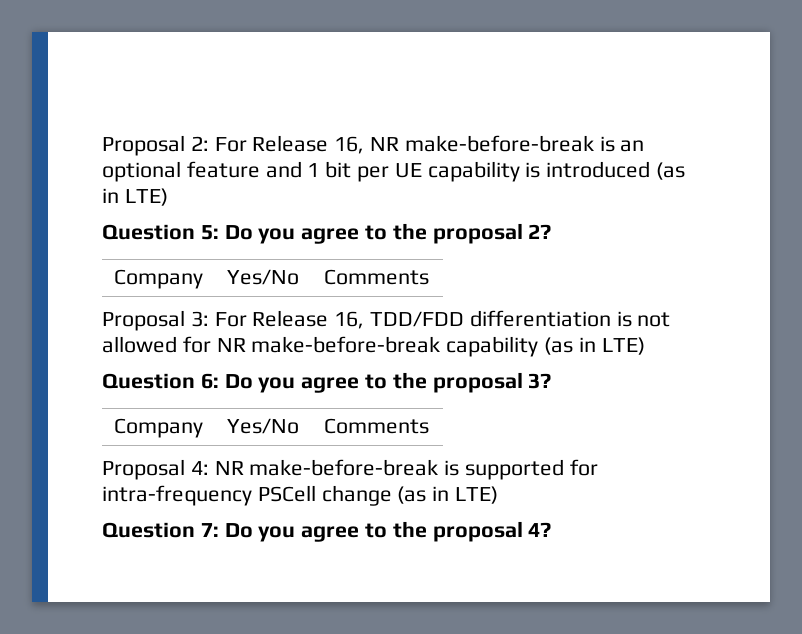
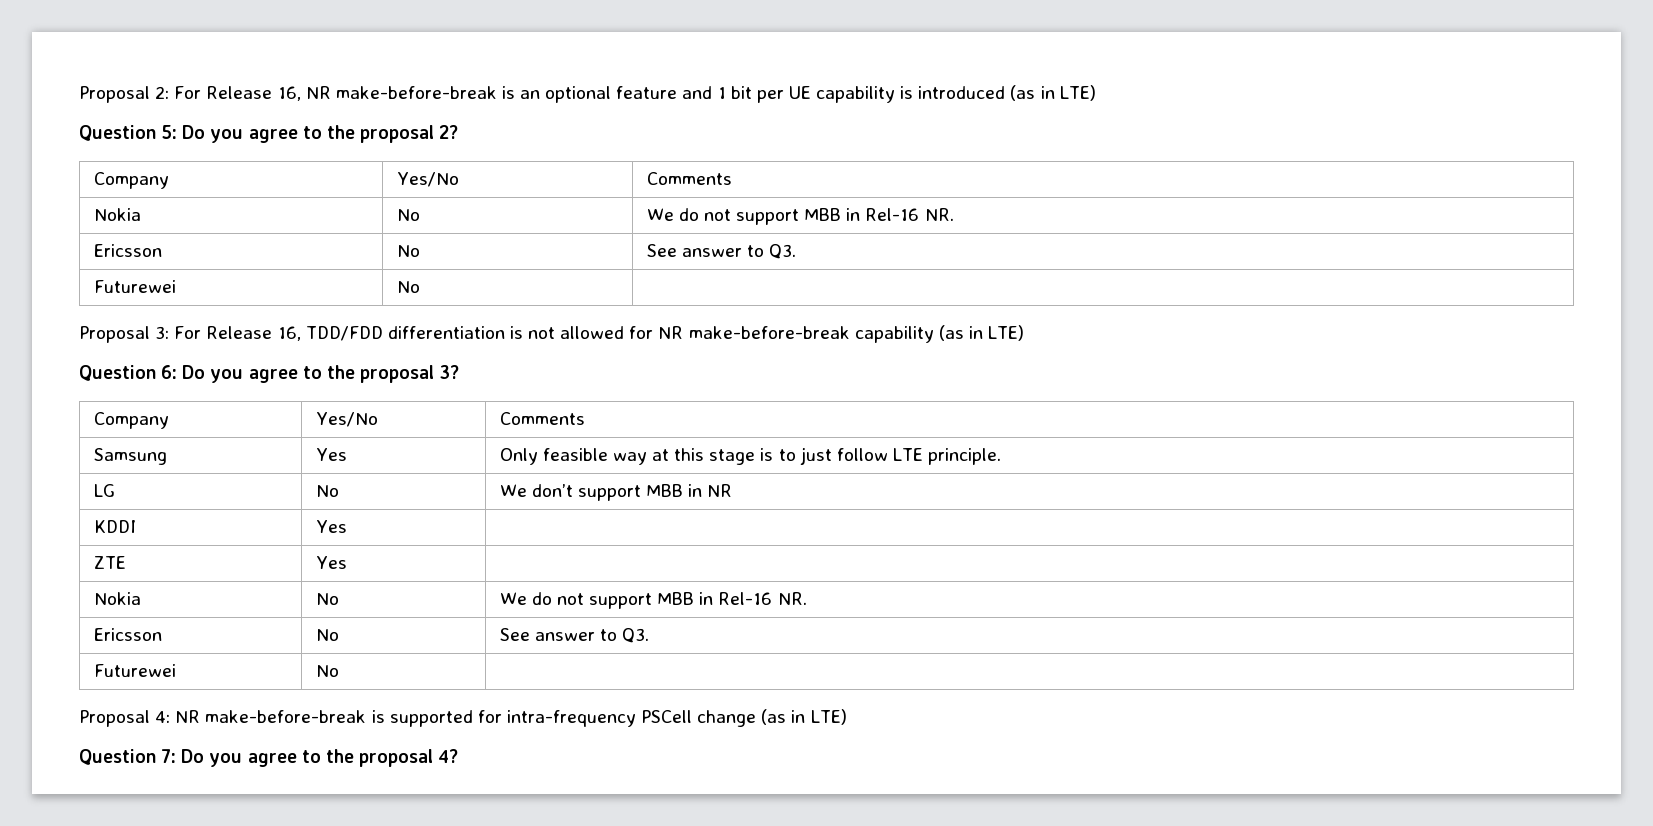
  Question 5: Do you agree to the proposal 2?
  Company | Yes/No | Comments
+ Nokia | No | We do not support MBB in Rel-16 NR.
+ Ericsson | No | See answer to Q3.
+ Futurewei | No |
+ Samsung | Yes | Only feasible way at this stage is to just follow LTE principle.
+ LG | No | We don’t support MBB in NR
+ KDDI | Yes |
+ ZTE | Yes |
+ Nokia | No | We do not support MBB in Rel-16 NR.
+ Ericsson | No | See answer to Q3.
+ Futurewei | No |

